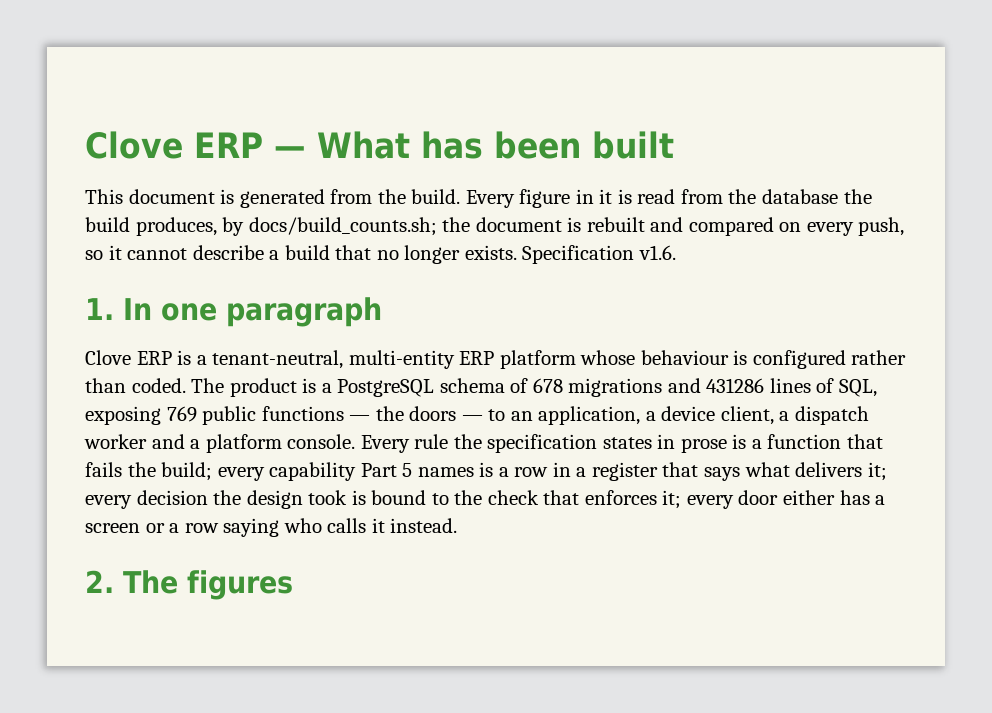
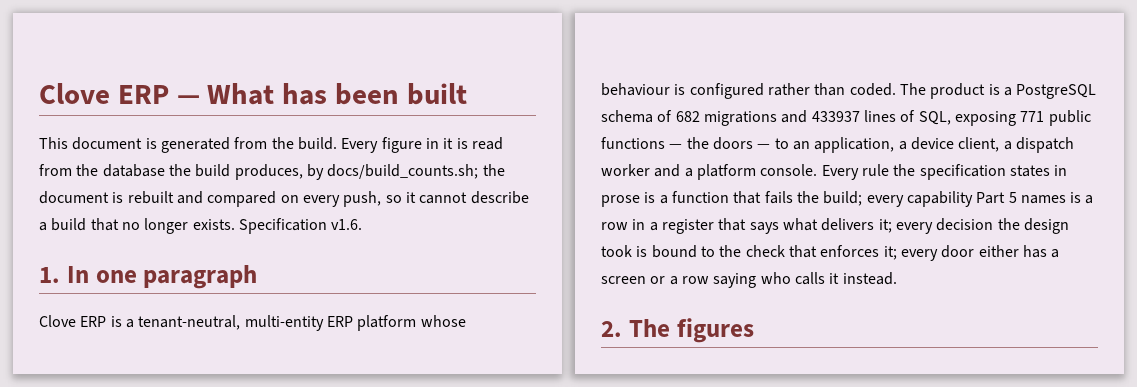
- The product is a PostgreSQL schema of 678 migrations and 431286 lines of SQL, exposing 769 public functions — the doors — to an application, a device client, a dispatch worker and a platform console.
+ The product is a PostgreSQL schema of 682 migrations and 433937 lines of SQL, exposing 771 public functions — the doors — to an application, a device client, a dispatch worker and a platform console.

